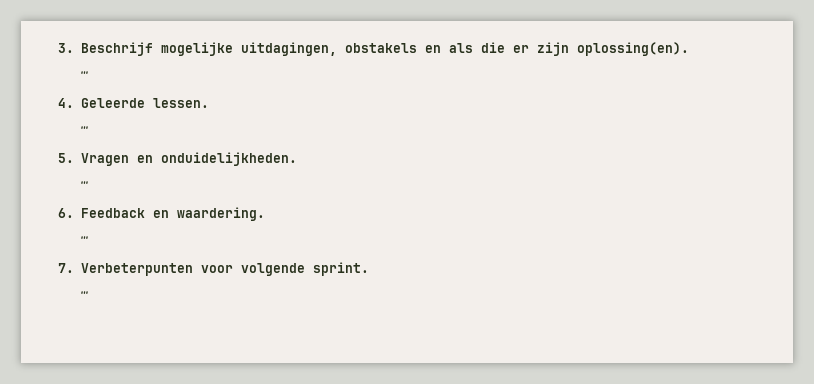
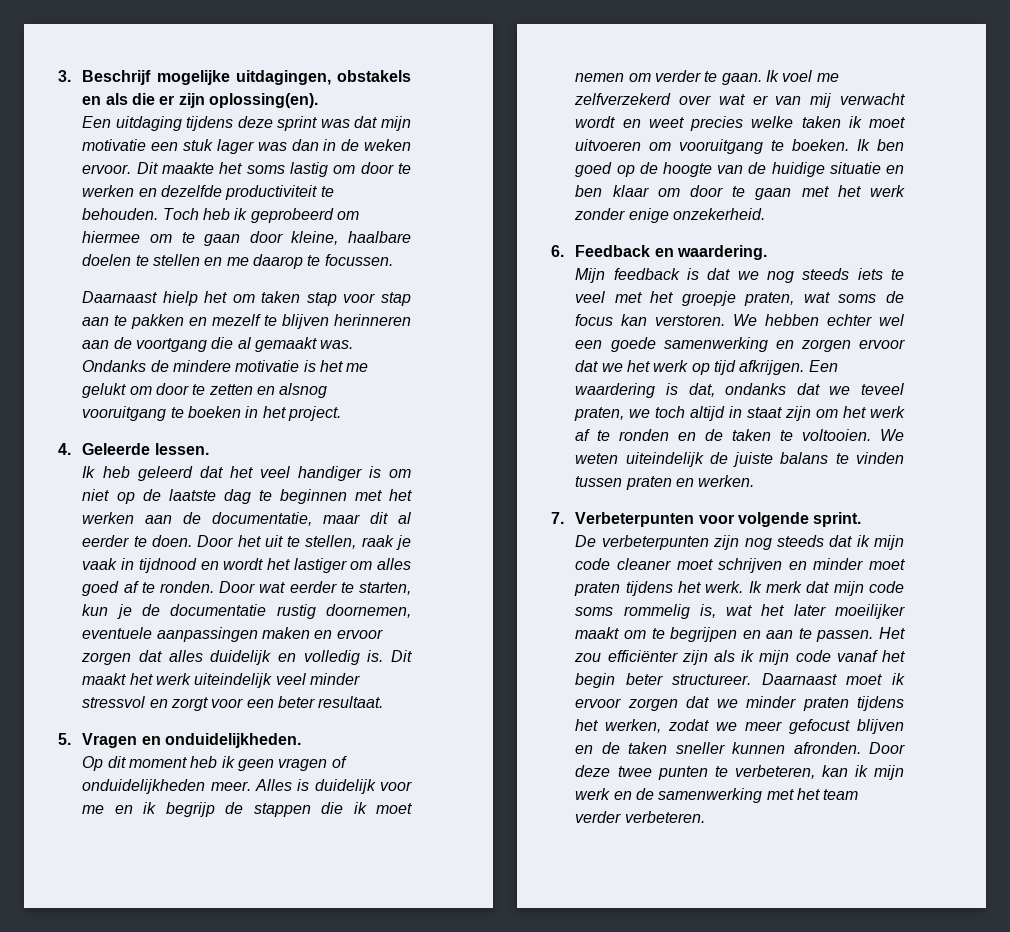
  3. Beschrijf mogelijke uitdagingen, obstakels en als die er zijn oplossing(en).
- …
+ Een uitdaging tijdens deze sprint was dat mijn motivatie een stuk lager was dan in de weken ervoor. Dit maakte het soms lastig om door te werken en dezelfde productiviteit te behouden. Toch heb ik geprobeerd om hiermee om te gaan door kleine, haalbare doelen te stellen en me daarop te focussen.
+ Daarnaast hielp het om taken stap voor stap aan te pakken en mezelf te blijven herinneren aan de voortgang die al gemaakt was. Ondanks de mindere motivatie is het me gelukt om door te zetten en alsnog vooruitgang te boeken in het project.
  4. Geleerde lessen.
- …
+ Ik heb geleerd dat het veel handiger is om niet op de laatste dag te beginnen met het werken aan de documentatie, maar dit al eerder te doen. Door het uit te stellen, raak je vaak in tijdnood en wordt het lastiger om alles goed af te ronden. Door wat eerder te starten, kun je de documentatie rustig doornemen, eventuele aanpassingen maken en ervoor zorgen dat alles duidelijk en volledig is. Dit maakt het werk uiteindelijk veel minder stressvol en zorgt voor een beter resultaat.
  5. Vragen en onduidelijkheden.
- …
+ Op dit moment heb ik geen vragen of onduidelijkheden meer. Alles is duidelijk voor me en ik begrijp de stappen die ik moet nemen om verder te gaan. Ik voel me zelfverzekerd over wat er van mij verwacht wordt en weet precies welke taken ik moet uitvoeren om vooruitgang te boeken. Ik ben goed op de hoogte van de huidige situatie en ben klaar om door te gaan met het werk zonder enige onzekerheid.
  6. Feedback en waardering.
- …
+ Mijn feedback is dat we nog steeds iets te veel met het groepje praten, wat soms de focus kan verstoren. We hebben echter wel een goede samenwerking en zorgen ervoor dat we het werk op tijd afkrijgen. Een waardering is dat, ondanks dat we teveel praten, we toch altijd in staat zijn om het werk af te ronden en de taken te voltooien. We weten uiteindelijk de juiste balans te vinden tussen praten en werken.
  7. Verbeterpunten voor volgende sprint.
- …
+ De verbeterpunten zijn nog steeds dat ik mijn code cleaner moet schrijven en minder moet praten tijdens het werk. Ik merk dat mijn code soms rommelig is, wat het later moeilijker maakt om te begrijpen en aan te passen. Het zou efficiënter zijn als ik mijn code vanaf het begin beter structureer. Daarnaast moet ik ervoor zorgen dat we minder praten tijdens het werken, zodat we meer gefocust blijven en de taken sneller kunnen afronden. Door deze twee punten te verbeteren, kan ik mijn werk en de samenwerking met het team verder verbeteren.

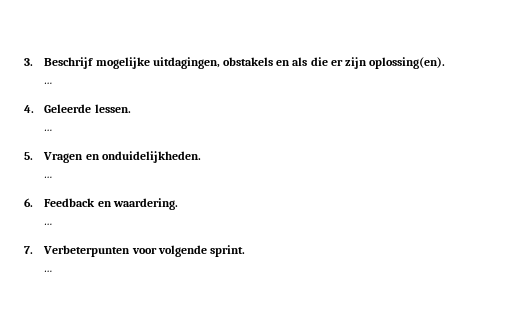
  3. Beschrijf mogelijke uitdagingen, obstakels en als die er zijn oplossing(en).
- Een uitdaging tijdens deze sprint was dat mijn motivatie een stuk lager was dan in de weken ervoor. Dit maakte het soms lastig om door te werken en dezelfde productiviteit te behouden. Toch heb ik geprobeerd om hiermee om te gaan door kleine, haalbare doelen te stellen en me daarop te focussen.
- Daarnaast hielp het om taken stap voor stap aan te pakken en mezelf te blijven herinneren aan de voortgang die al gemaakt was. Ondanks de mindere motivatie is het me gelukt om door te zetten en alsnog vooruitgang te boeken in het project.
+ …
  4. Geleerde lessen.
- Ik heb geleerd dat het veel handiger is om niet op de laatste dag te beginnen met het werken aan de documentatie, maar dit al eerder te doen. Door het uit te stellen, raak je vaak in tijdnood en wordt het lastiger om alles goed af te ronden. Door wat eerder te starten, kun je de documentatie rustig doornemen, eventuele aanpassingen maken en ervoor zorgen dat alles duidelijk en volledig is. Dit maakt het werk uiteindelijk veel minder stressvol en zorgt voor een beter resultaat.
+ …
  5. Vragen en onduidelijkheden.
- Op dit moment heb ik geen vragen of onduidelijkheden meer. Alles is duidelijk voor me en ik begrijp de stappen die ik moet nemen om verder te gaan. Ik voel me zelfverzekerd over wat er van mij verwacht wordt en weet precies welke taken ik moet uitvoeren om vooruitgang te boeken. Ik ben goed op de hoogte van de huidige situatie en ben klaar om door te gaan met het werk zonder enige onzekerheid.
+ …
  6. Feedback en waardering.
- Mijn feedback is dat we nog steeds iets te veel met het groepje praten, wat soms de focus kan verstoren. We hebben echter wel een goede samenwerking en zorgen ervoor dat we het werk op tijd afkrijgen. Een waardering is dat, ondanks dat we teveel praten, we toch altijd in staat zijn om het werk af te ronden en de taken te voltooien. We weten uiteindelijk de juiste balans te vinden tussen praten en werken.
+ …
  7. Verbeterpunten voor volgende sprint.
- De verbeterpunten zijn nog steeds dat ik mijn code cleaner moet schrijven en minder moet praten tijdens het werk. Ik merk dat mijn code soms rommelig is, wat het later moeilijker maakt om te begrijpen en aan te passen. Het zou efficiënter zijn als ik mijn code vanaf het begin beter structureer. Daarnaast moet ik ervoor zorgen dat we minder praten tijdens het werken, zodat we meer gefocust blijven en de taken sneller kunnen afronden. Door deze twee punten te verbeteren, kan ik mijn werk en de samenwerking met het team verder verbeteren.
+ …

